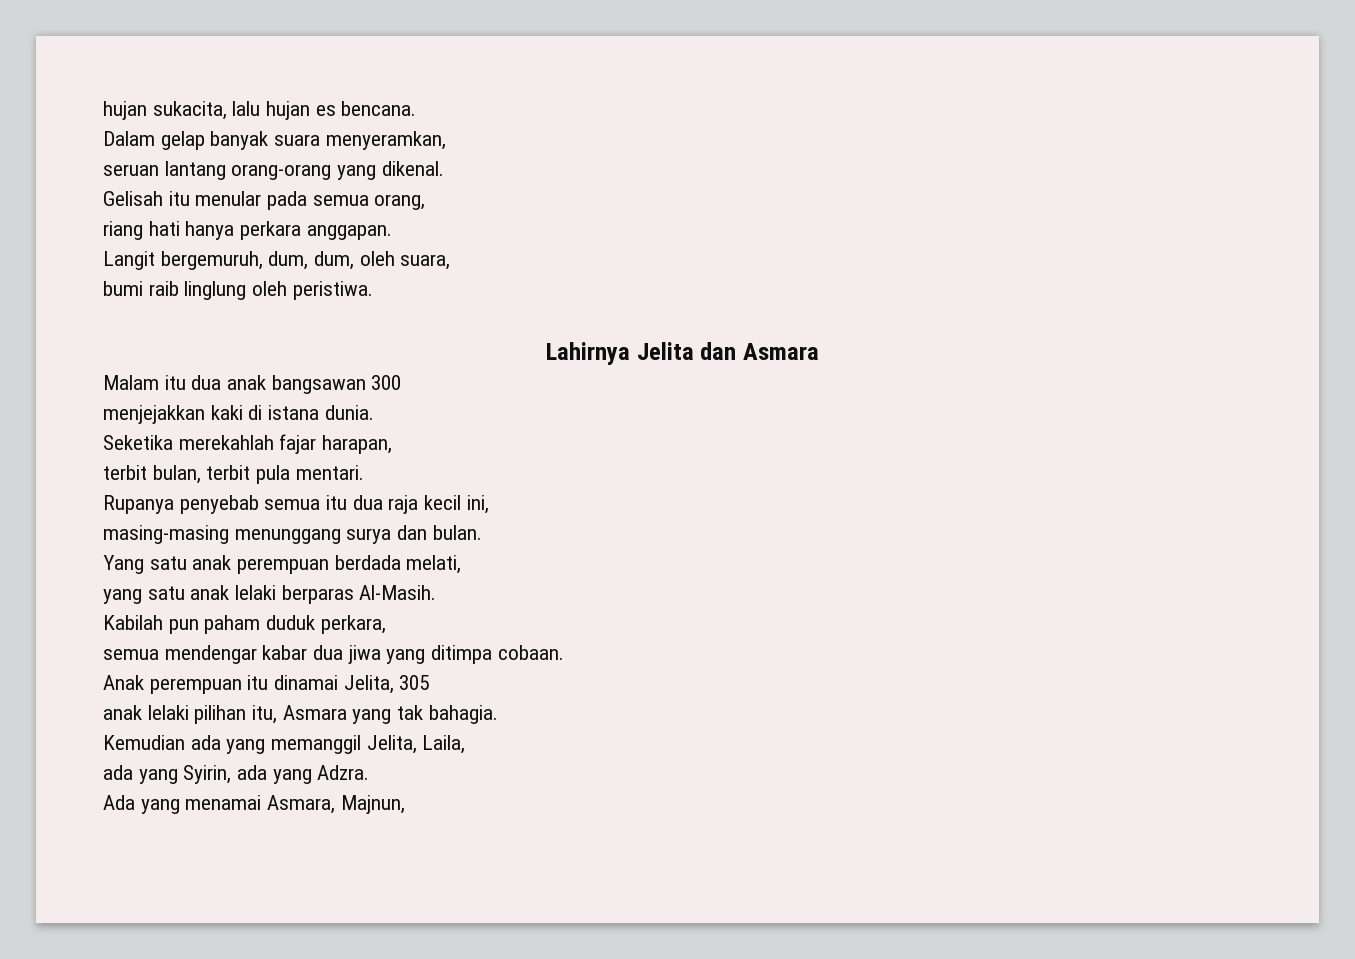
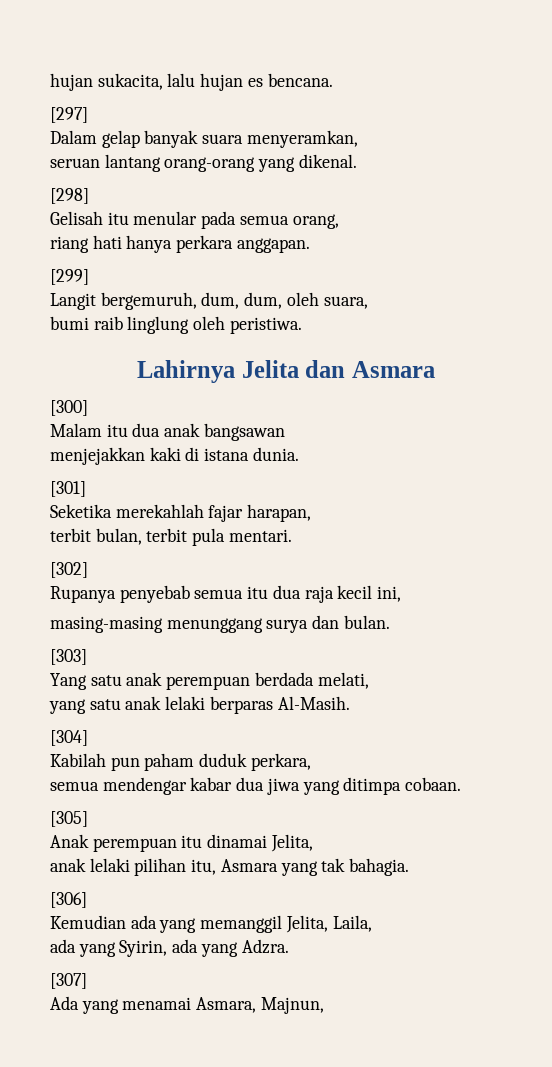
+ [297]
+ [298]
+ [299]
+ [300]
- Malam itu dua anak bangsawan 300
+ Malam itu dua anak bangsawan
+ [301]
+ [302]
+ [303]
+ [304]
+ [305]
- Anak perempuan itu dinamai Jelita, 305
+ Anak perempuan itu dinamai Jelita,
+ [306]
+ [307]

